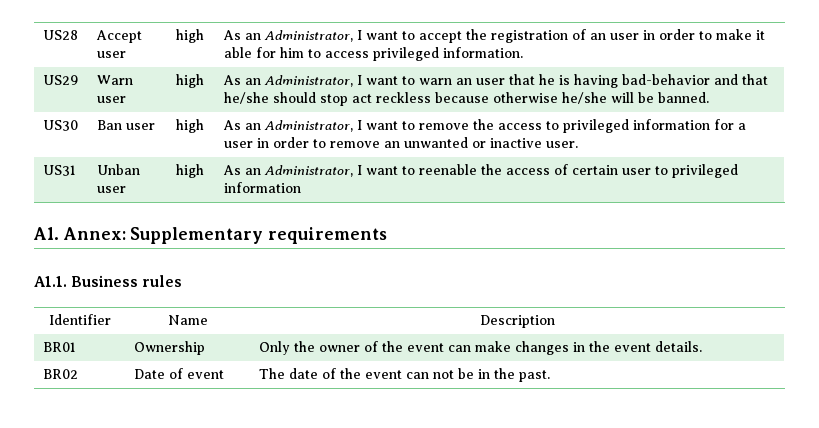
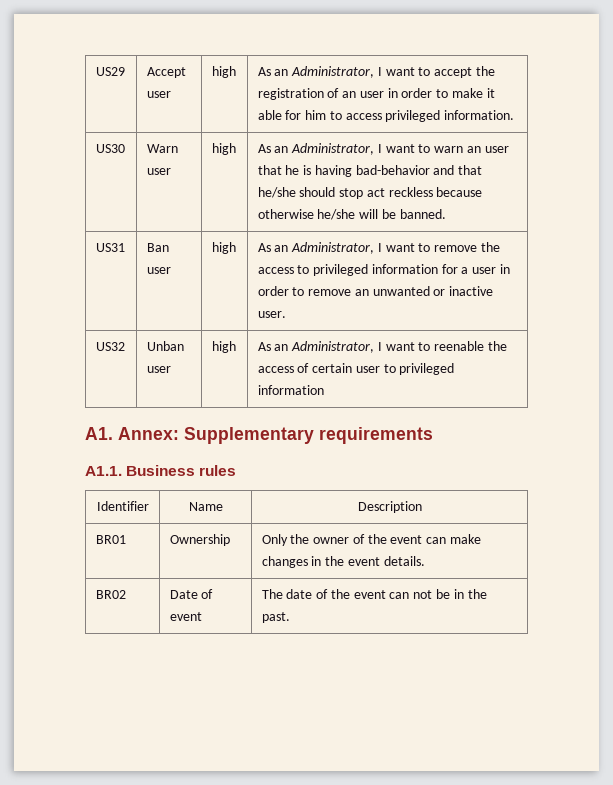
- US28 | Accept user | high | As an Administrator, I want to accept the registration of an user in order to make it able for him to access privileged information.
+ US29 | Accept user | high | As an Administrator, I want to accept the registration of an user in order to make it able for him to access privileged information.
- US29 | Warn user | high | As an Administrator, I want to warn an user that he is having bad-behavior and that he/she should stop act reckless because otherwise he/she will be banned.
+ US30 | Warn user | high | As an Administrator, I want to warn an user that he is having bad-behavior and that he/she should stop act reckless because otherwise he/she will be banned.
- US30 | Ban user | high | As an Administrator, I want to remove the access to privileged information for a user in order to remove an unwanted or inactive user.
+ US31 | Ban user | high | As an Administrator, I want to remove the access to privileged information for a user in order to remove an unwanted or inactive user.
- US31 | Unban user | high | As an Administrator, I want to reenable the access of certain user to privileged information
+ US32 | Unban user | high | As an Administrator, I want to reenable the access of certain user to privileged information

